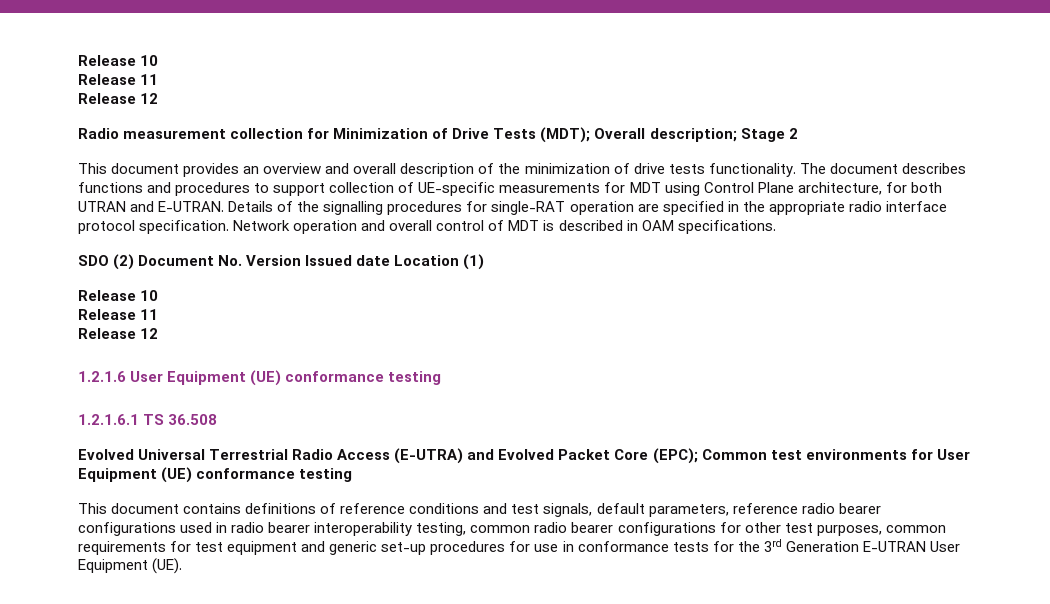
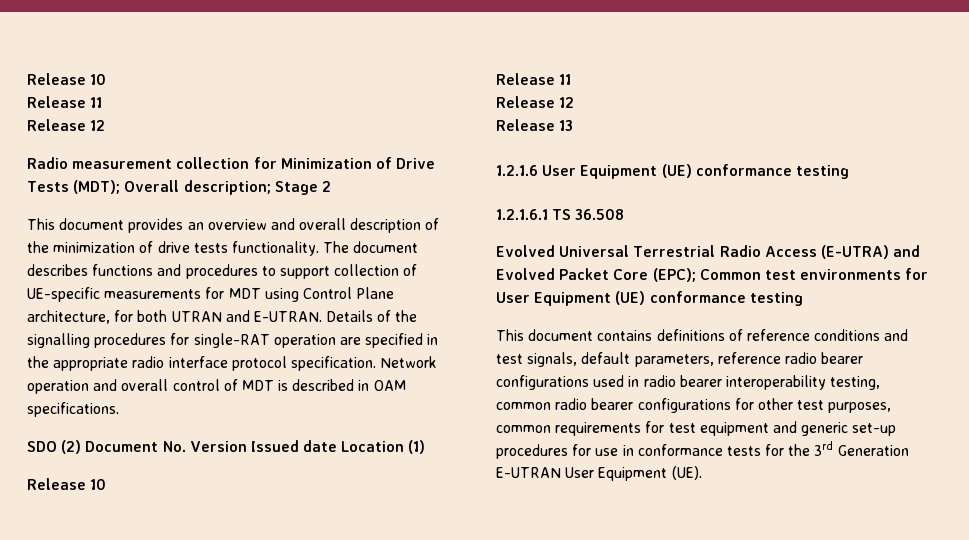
+ Release 13

